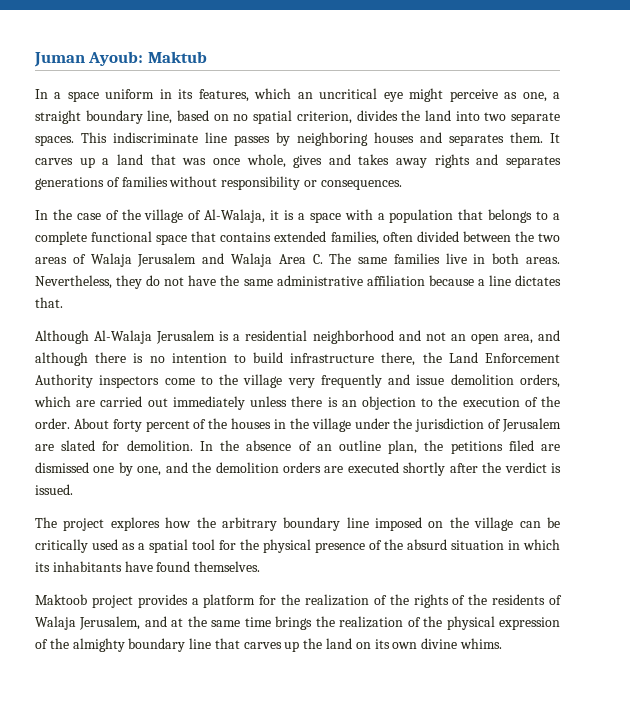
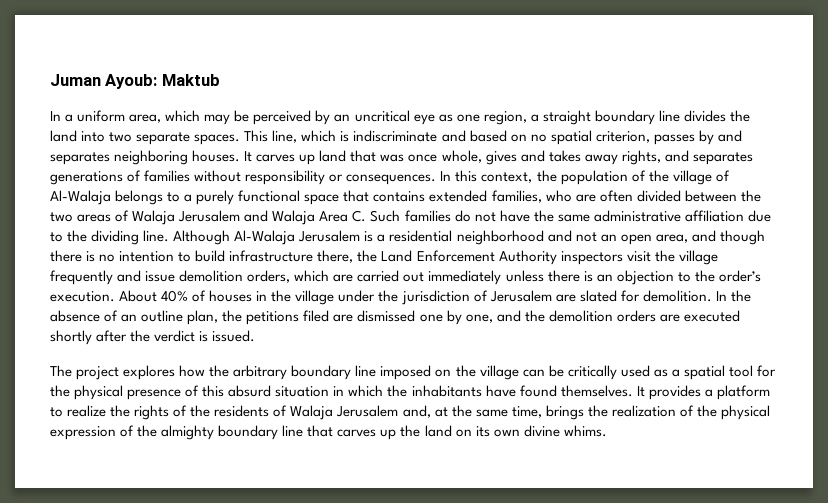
- In a space uniform in its features, which an uncritical eye might perceive as one, a straight boundary line, based on no spatial criterion, divides the land into two separate spaces.
+ In a uniform area, which may be perceived by an uncritical eye as one region, a straight boundary line divides the land into two separate spaces.
- This indiscriminate line passes by neighboring houses and separates them.
+ This line, which is indiscriminate and based on no spatial criterion, passes by and separates neighboring houses.
- It carves up a land that was once whole, gives and takes away rights and separates generations of families without responsibility or consequences.
- In the case of the village of Al-Walaja, it is a space with a population that belongs to a complete functional space that contains extended families, often divided between the two areas of Walaja Jerusalem and Walaja Area C. The same families live in both areas. Nevertheless, they do not have the same administrative affiliation because a line dictates that.
- Although Al-Walaja Jerusalem is a residential neighborhood and not an open area, and although there is no intention to build infrastructure there, the Land Enforcement Authority inspectors come to the village very frequently and issue demolition orders, which are carried out immediately unless there is an objection to the execution of the order. About forty percent of the houses in the village under the jurisdiction of Jerusalem are slated for demolition.
+ It carves up land that was once whole, gives and takes away rights, and separates generations of families without responsibility or consequences. In this context, the population of the village of Al-Walaja belongs to a purely functional space that contains extended families, who are often divided between the two areas of Walaja Jerusalem and Walaja Area C. Such families do not have the same administrative affiliation due to the dividing line. Although Al-Walaja Jerusalem is a residential neighborhood and not an open area, and though there is no intention to build infrastructure there, the Land Enforcement Authority inspectors visit the village frequently and issue demolition orders, which are carried out immediately unless there is an objection to the order’s execution. About 40% of houses in the village under the jurisdiction of Jerusalem are slated for demolition.
- The project explores how the arbitrary boundary line imposed on the village can be critically used as a spatial tool for the physical presence of the absurd situation in which its inhabitants have found themselves.
- Maktoob project provides a platform for the realization of the rights of the residents of Walaja Jerusalem, and at the same time brings the realization of the physical expression of the almighty boundary line that carves up the land on its own divine whims.
+ The project explores how the arbitrary boundary line imposed on the village can be critically used as a spatial tool for the physical presence of this absurd situation in which the inhabitants have found themselves. It provides a platform to realize the rights of the residents of Walaja Jerusalem and, at the same time, brings the realization of the physical expression of the almighty boundary line that carves up the land on its own divine whims.

